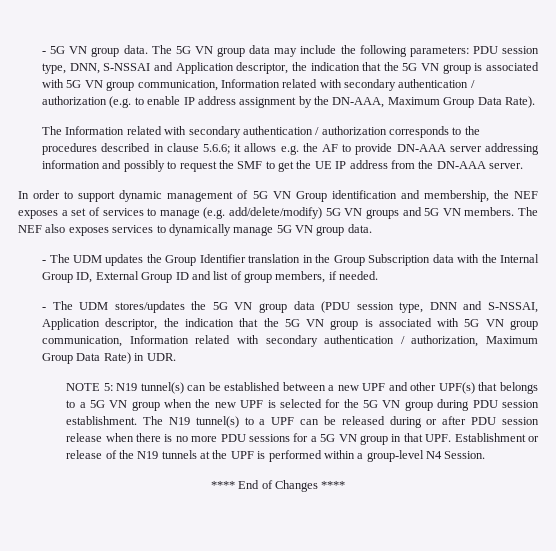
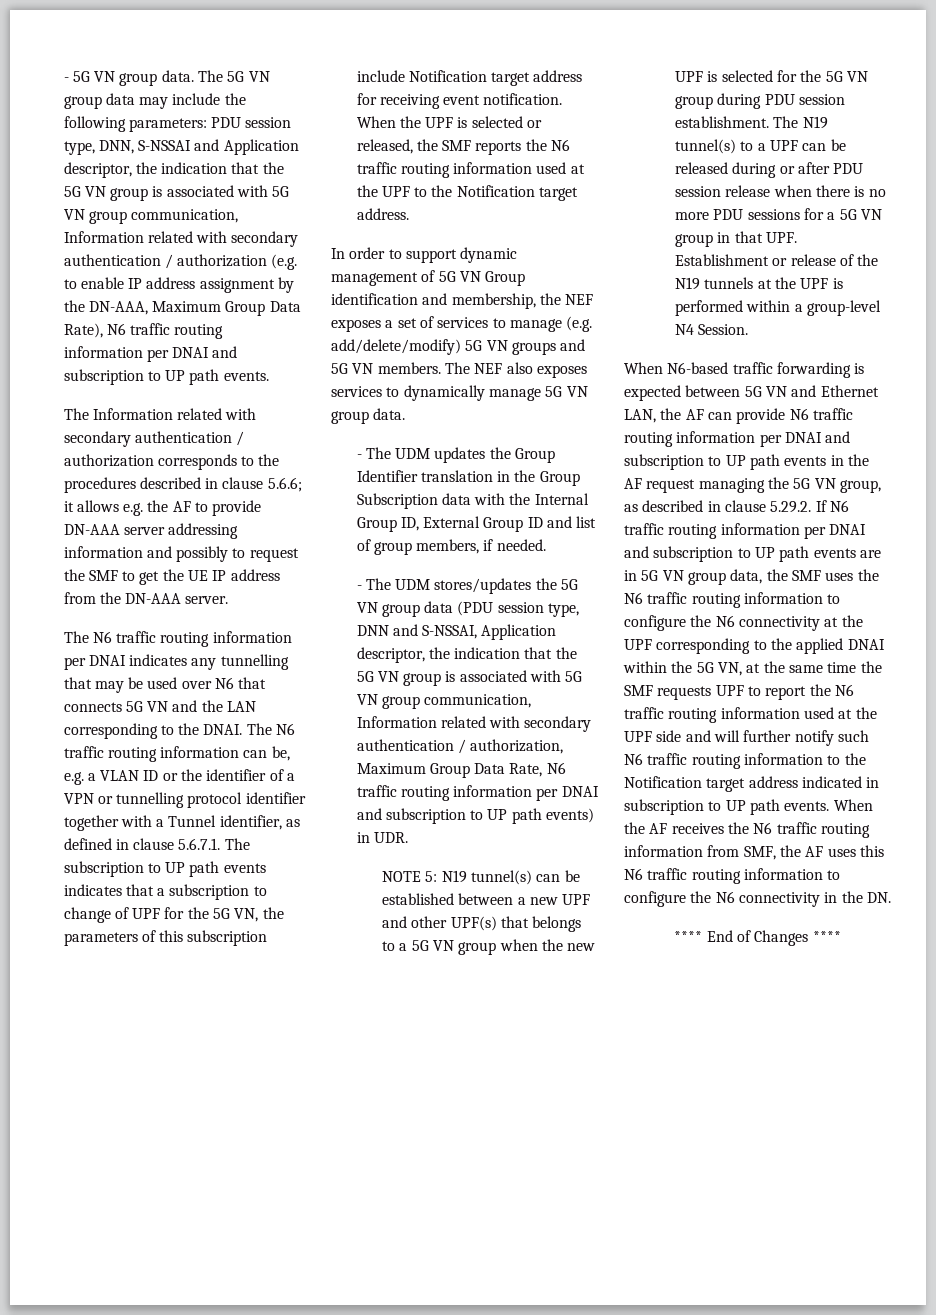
- The 5G VN group data may include the following parameters: PDU session type, DNN, S-NSSAI and Application descriptor, the indication that the 5G VN group is associated with 5G VN group communication, Information related with secondary authentication / authorization (e.g. to enable IP address assignment by the DN-AAA, Maximum Group Data Rate).
+ The 5G VN group data may include the following parameters: PDU session type, DNN, S-NSSAI and Application descriptor, the indication that the 5G VN group is associated with 5G VN group communication, Information related with secondary authentication / authorization (e.g. to enable IP address assignment by the DN-AAA, Maximum Group Data Rate), N6 traffic routing information per DNAI and subscription to UP path events.
+ The N6 traffic routing information per DNAI indicates any tunnelling that may be used over N6 that connects 5G VN and the LAN corresponding to the DNAI. The N6 traffic routing information can be, e.g. a VLAN ID or the identifier of a VPN or tunnelling protocol identifier together with a Tunnel identifier, as defined in clause 5.6.7.1. The subscription to UP path events indicates that a subscription to change of UPF for the 5G VN, the parameters of this subscription include Notification target address for receiving event notification. When the UPF is selected or released, the SMF reports the N6 traffic routing information used at the UPF to the Notification target address.
- - The UDM stores/updates the 5G VN group data (PDU session type, DNN and S-NSSAI, Application descriptor, the indication that the 5G VN group is associated with 5G VN group communication, Information related with secondary authentication / authorization, Maximum Group Data Rate) in UDR.
+ - The UDM stores/updates the 5G VN group data (PDU session type, DNN and S-NSSAI, Application descriptor, the indication that the 5G VN group is associated with 5G VN group communication, Information related with secondary authentication / authorization, Maximum Group Data Rate, N6 traffic routing information per DNAI and subscription to UP path events) in UDR.
+ When N6-based traffic forwarding is expected between 5G VN and Ethernet LAN, the AF can provide N6 traffic routing information per DNAI and subscription to UP path events in the AF request managing the 5G VN group, as described in clause 5.29.2. If N6 traffic routing information per DNAI and subscription to UP path events are in 5G VN group data, the SMF uses the N6 traffic routing information to configure the N6 connectivity at the UPF corresponding to the applied DNAI within the 5G VN, at the same time the SMF requests UPF to report the N6 traffic routing information used at the UPF side and will further notify such N6 traffic routing information to the Notification target address indicated in subscription to UP path events. When the AF receives the N6 traffic routing information from SMF, the AF uses this N6 traffic routing information to configure the N6 connectivity in the DN.

